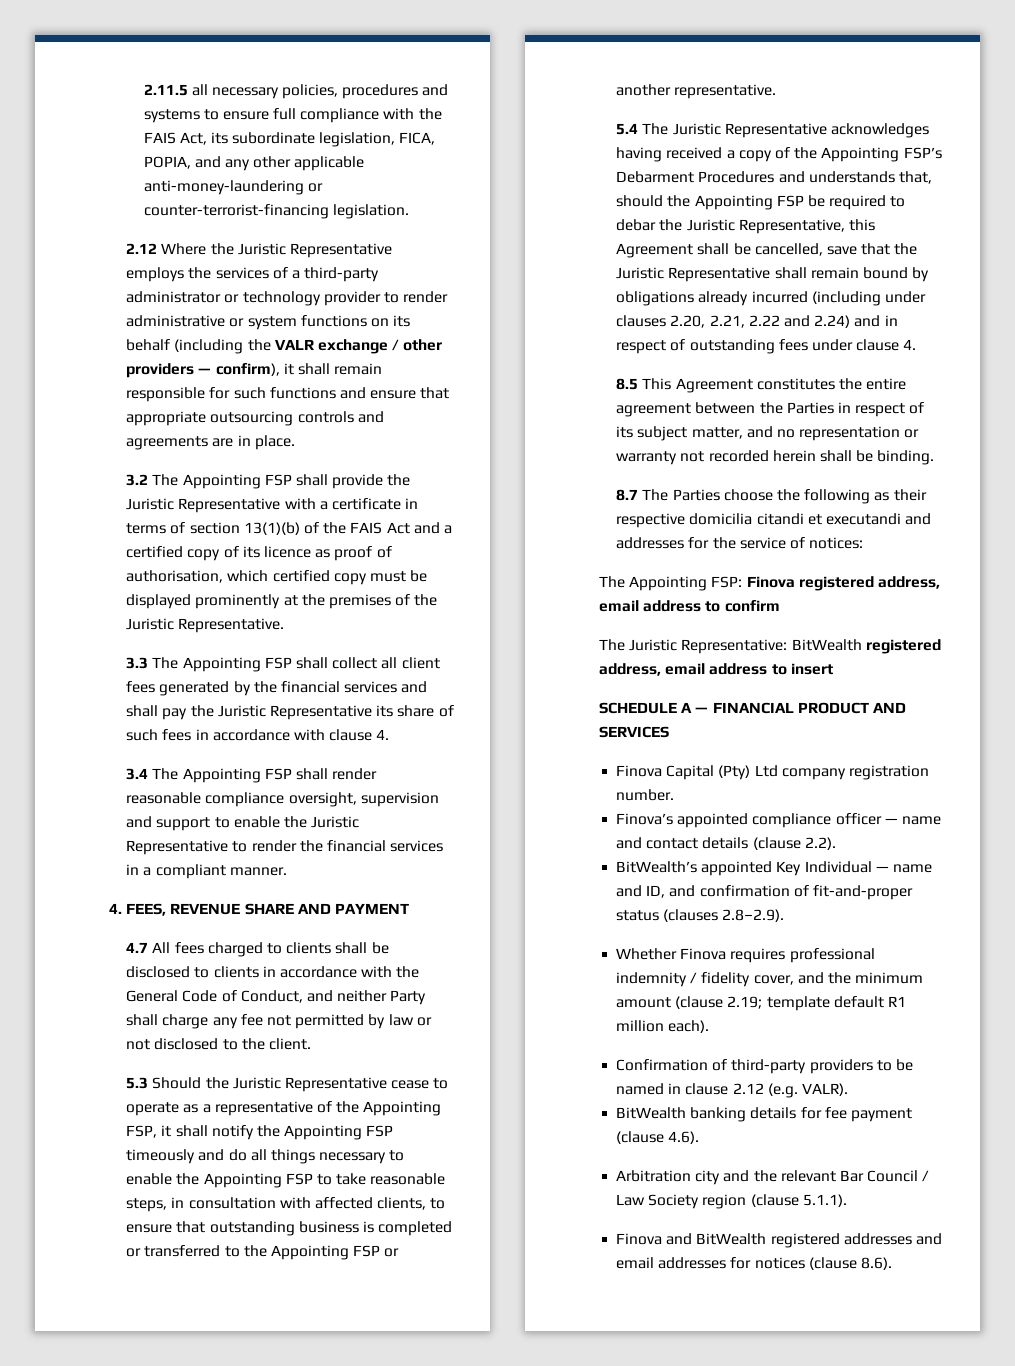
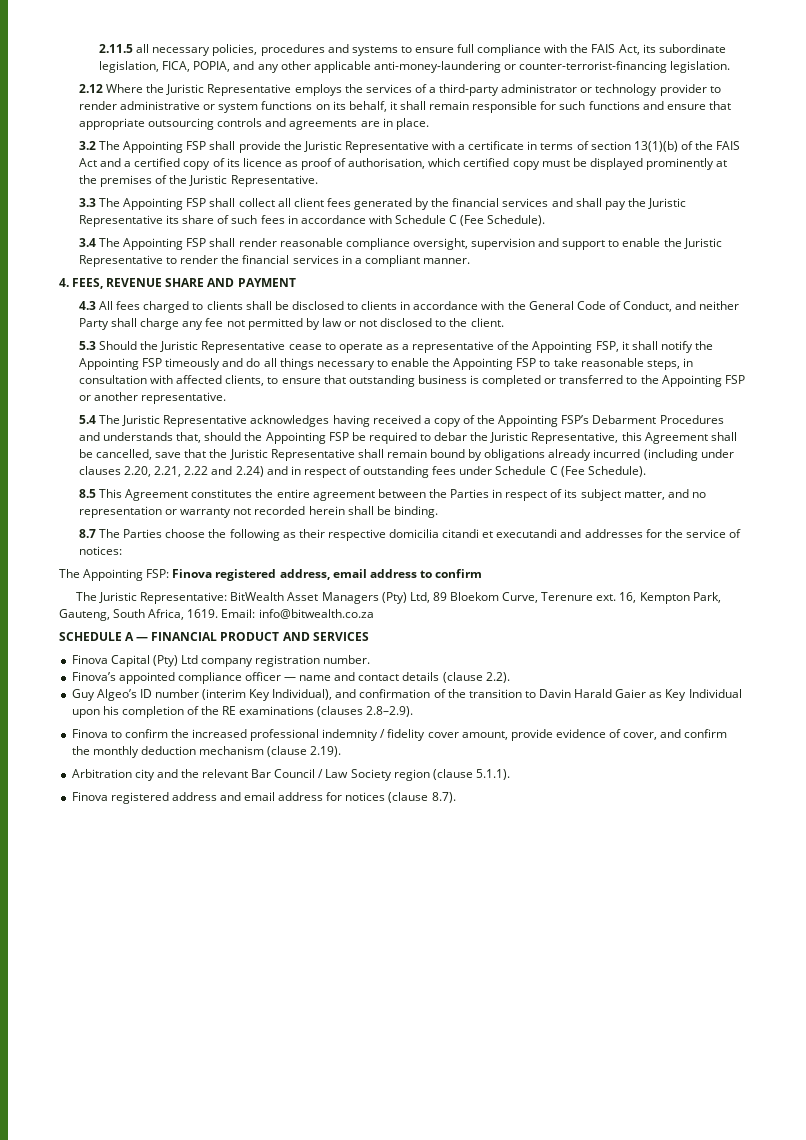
- 2.12 Where the Juristic Representative employs the services of a third-party administrator or technology provider to render administrative or system functions on its behalf (including the VALR exchange / other providers — confirm), it shall remain responsible for such functions and ensure that appropriate outsourcing controls and agreements are in place.
+ 2.12 Where the Juristic Representative employs the services of a third-party administrator or technology provider to render administrative or system functions on its behalf, it shall remain responsible for such functions and ensure that appropriate outsourcing controls and agreements are in place.
- 3.3 The Appointing FSP shall collect all client fees generated by the financial services and shall pay the Juristic Representative its share of such fees in accordance with clause 4.
+ 3.3 The Appointing FSP shall collect all client fees generated by the financial services and shall pay the Juristic Representative its share of such fees in accordance with Schedule C (Fee Schedule).
- 4.7 All fees charged to clients shall be disclosed to clients in accordance with the General Code of Conduct, and neither Party shall charge any fee not permitted by law or not disclosed to the client.
+ 4.3 All fees charged to clients shall be disclosed to clients in accordance with the General Code of Conduct, and neither Party shall charge any fee not permitted by law or not disclosed to the client.
- 5.4 The Juristic Representative acknowledges having received a copy of the Appointing FSP’s Debarment Procedures and understands that, should the Appointing FSP be required to debar the Juristic Representative, this Agreement shall be cancelled, save that the Juristic Representative shall remain bound by obligations already incurred (including under clauses 2.20, 2.21, 2.22 and 2.24) and in respect of outstanding fees under clause 4.
+ 5.4 The Juristic Representative acknowledges having received a copy of the Appointing FSP’s Debarment Procedures and understands that, should the Appointing FSP be required to debar the Juristic Representative, this Agreement shall be cancelled, save that the Juristic Representative shall remain bound by obligations already incurred (including under clauses 2.20, 2.21, 2.22 and 2.24) and in respect of outstanding fees under Schedule C (Fee Schedule).
- The Juristic Representative: BitWealth registered address, email address to insert
+ The Juristic Representative: BitWealth Asset Managers (Pty) Ltd, 89 Bloekom Curve, Terenure ext. 16, Kempton Park, Gauteng, South Africa, 1619. Email: info@bitwealth.co.za
- BitWealth’s appointed Key Individual — name and ID, and confirmation of fit-and-proper status (clauses 2.8–2.9).
- Whether Finova requires professional indemnity / fidelity cover, and the minimum amount (clause 2.19; template default R1 million each).
- Confirmation of third-party providers to be named in clause 2.12 (e.g. VALR).
- BitWealth banking details for fee payment (clause 4.6).
+ Guy Algeo’s ID number (interim Key Individual), and confirmation of the transition to Davin Harald Gaier as Key Individual upon his completion of the RE examinations (clauses 2.8–2.9).
+ Finova to confirm the increased professional indemnity / fidelity cover amount, provide evidence of cover, and confirm the monthly deduction mechanism (clause 2.19).
- Finova and BitWealth registered addresses and email addresses for notices (clause 8.6).
+ Finova registered address and email address for notices (clause 8.7).

